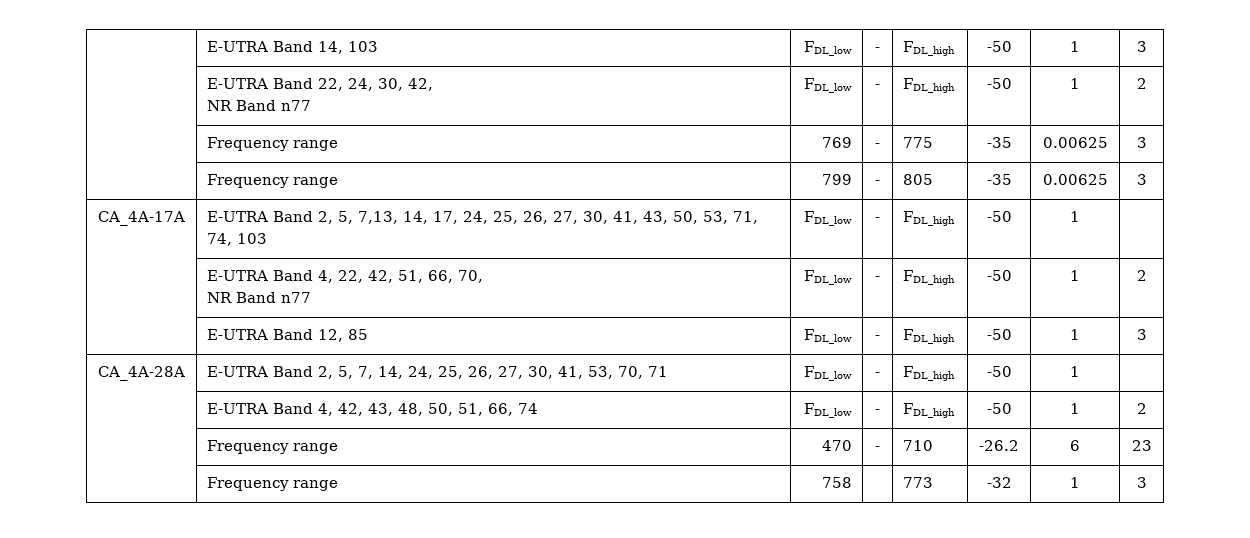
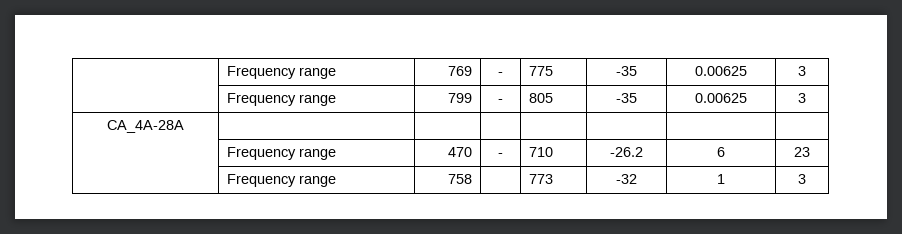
- | E-UTRA Band 14, 103 | FDL_low | - | FDL_high | -50 | 1 | 3
- | E-UTRA Band 22, 24, 30, 42,
- NR Band n77 | FDL_low | - | FDL_high | -50 | 1 | 2
- CA_4A-17A | E-UTRA Band 2, 5, 7,13, 14, 17, 24, 25, 26, 27, 30, 41, 43, 50, 53, 71, 74, 103 | FDL_low | - | FDL_high | -50 | 1 |
- | E-UTRA Band 4, 22, 42, 51, 66, 70,
- NR Band n77 | FDL_low | - | FDL_high | -50 | 1 | 2
- | E-UTRA Band 12, 85 | FDL_low | - | FDL_high | -50 | 1 | 3
- CA_4A-28A | E-UTRA Band 2, 5, 7, 14, 24, 25, 26, 27, 30, 41, 53, 70, 71 | FDL_low | - | FDL_high | -50 | 1 |
- | E-UTRA Band 4, 42, 43, 48, 50, 51, 66, 74 | FDL_low | - | FDL_high | -50 | 1 | 2
+ CA_4A-28A | | | | | | |

